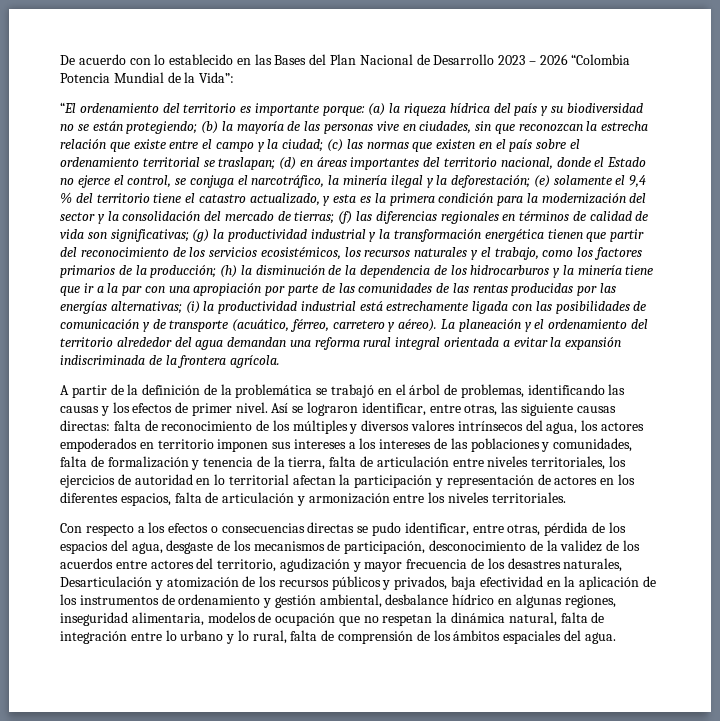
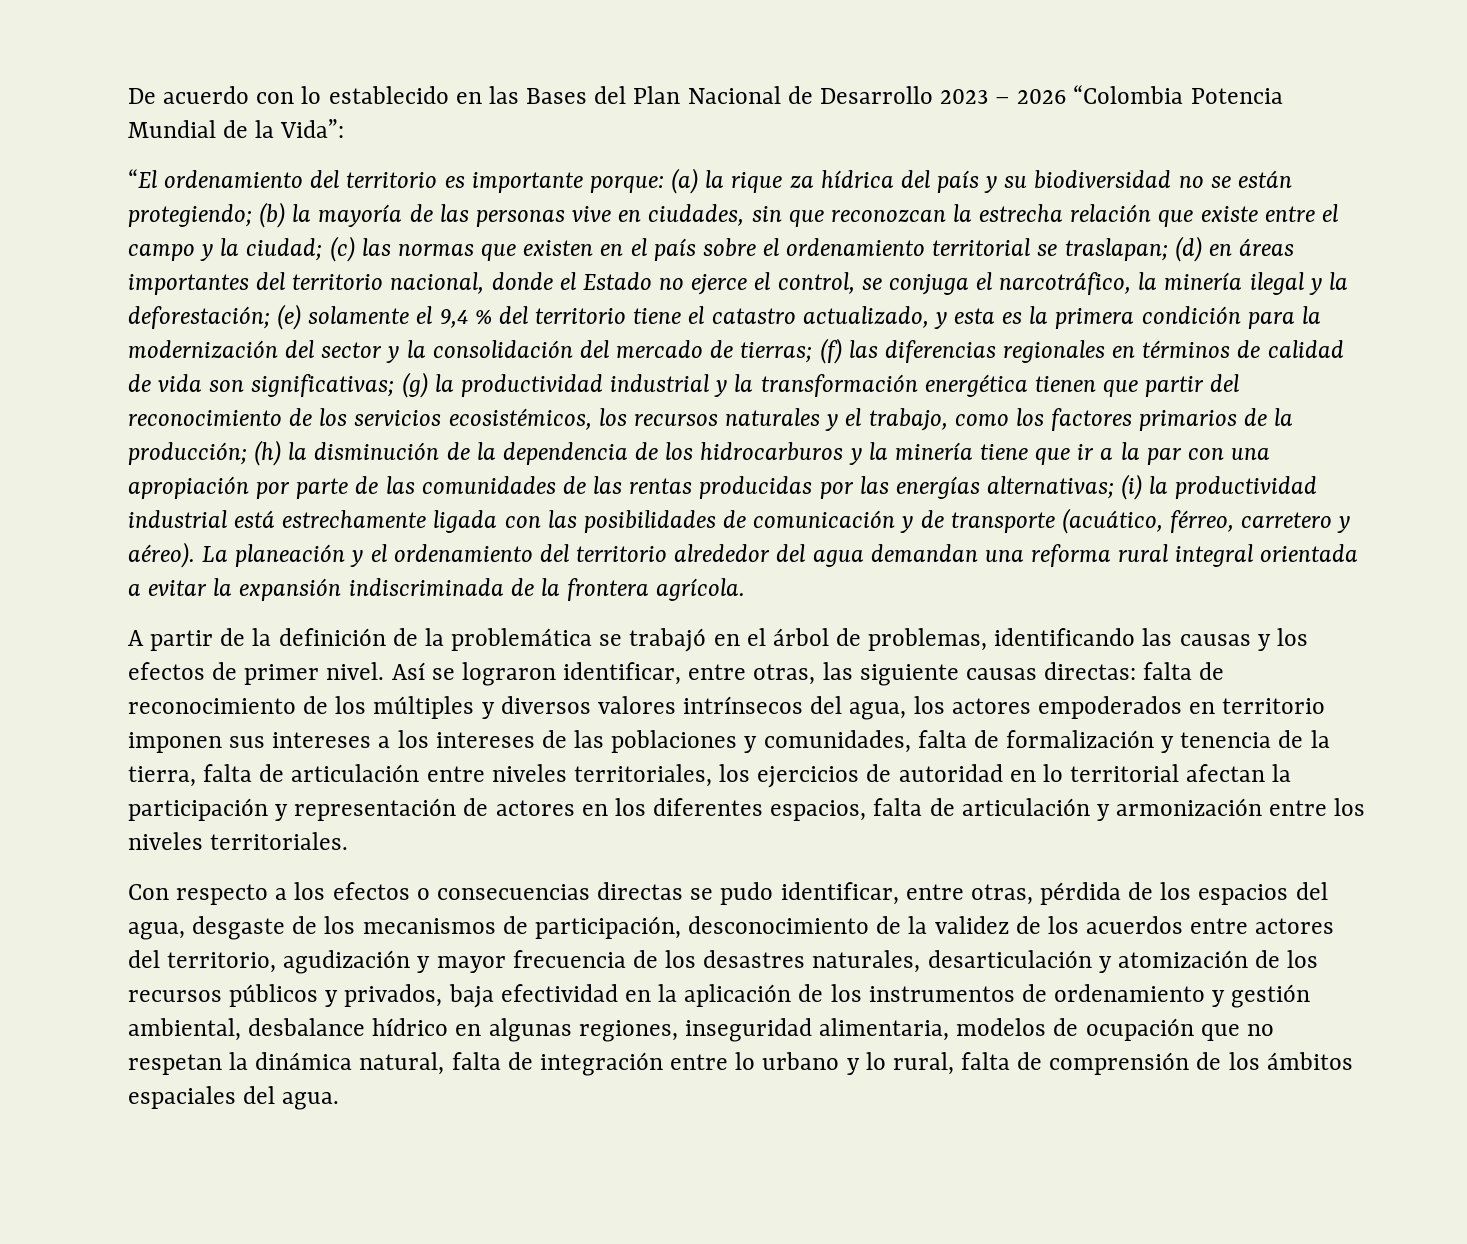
- (a) la riqueza hídrica del país y su biodiversidad no se están protegiendo;
+ (a) la rique za hídrica del país y su biodiversidad no se están protegiendo;
- Con respecto a los efectos o consecuencias directas se pudo identificar, entre otras, pérdida de los espacios del agua, desgaste de los mecanismos de participación, desconocimiento de la validez de los acuerdos entre actores del territorio, agudización y mayor frecuencia de los desastres naturales, Desarticulación y atomización de los recursos públicos y privados, baja efectividad en la aplicación de los instrumentos de ordenamiento y gestión ambiental, desbalance hídrico en algunas regiones, inseguridad alimentaria, modelos de ocupación que no respetan la dinámica natural, falta de integración entre lo urbano y lo rural, falta de comprensión de los ámbitos espaciales del agua.
+ Con respecto a los efectos o consecuencias directas se pudo identificar, entre otras, pérdida de los espacios del agua, desgaste de los mecanismos de participación, desconocimiento de la validez de los acuerdos entre actores del territorio, agudización y mayor frecuencia de los desastres naturales, desarticulación y atomización de los recursos públicos y privados, baja efectividad en la aplicación de los instrumentos de ordenamiento y gestión ambiental, desbalance hídrico en algunas regiones, inseguridad alimentaria, modelos de ocupación que no respetan la dinámica natural, falta de integración entre lo urbano y lo rural, falta de comprensión de los ámbitos espaciales del agua.

